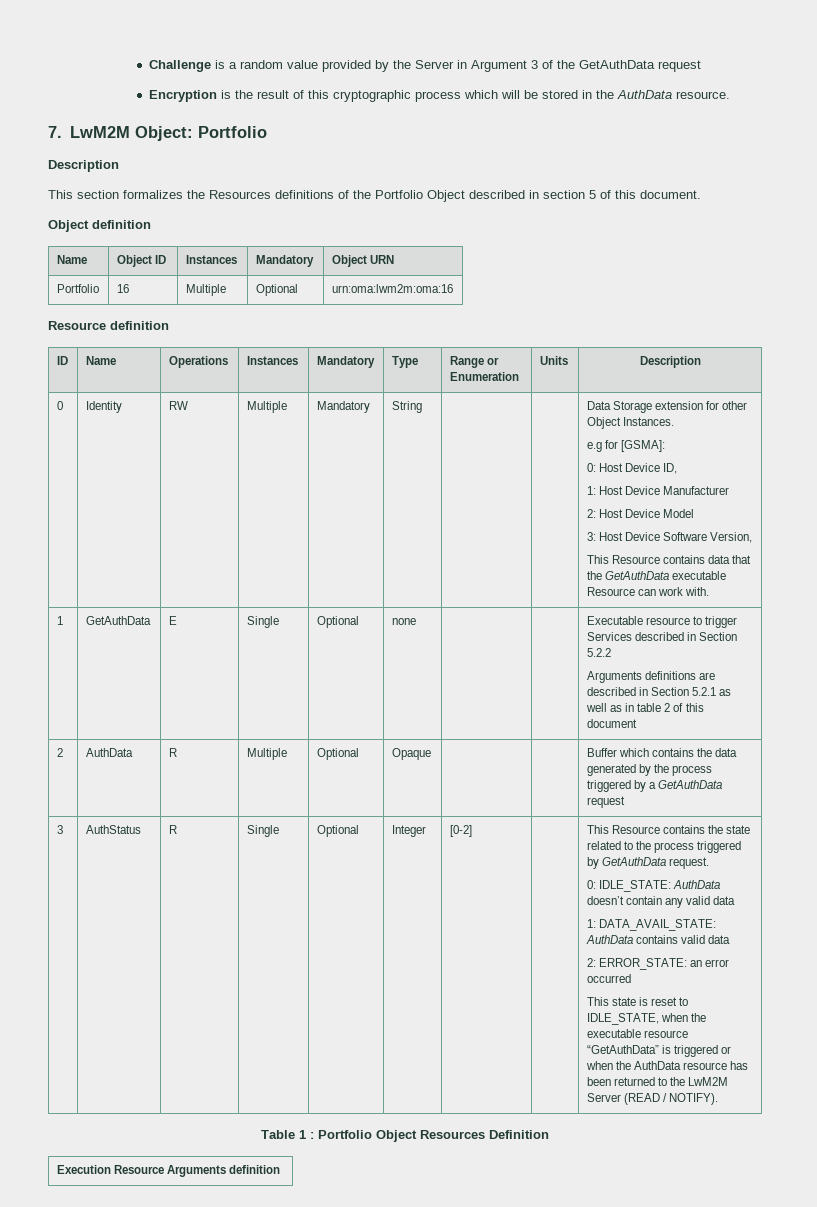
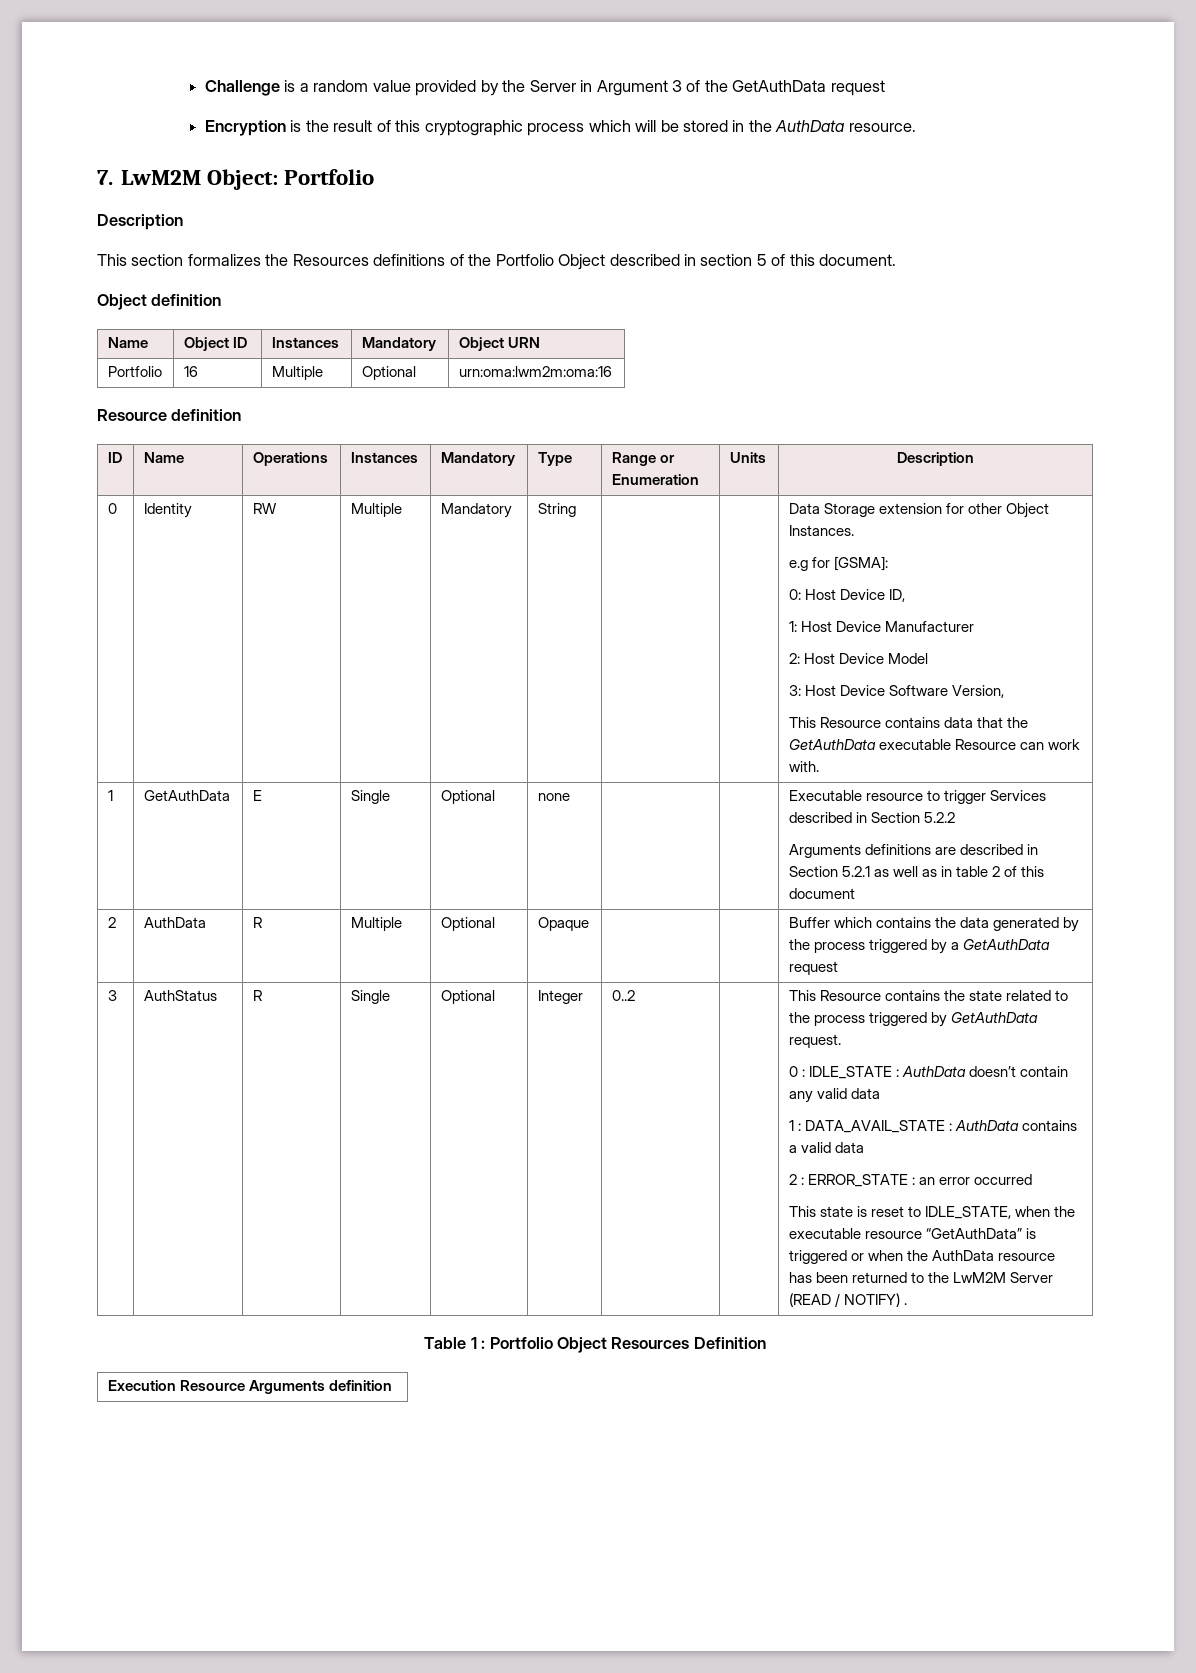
- [0-2]
+ 0..2
- 0: IDLE_STATE: AuthData doesn’t contain any valid data
+ 0 : IDLE_STATE : AuthData doesn’t contain any valid data
- 1: DATA_AVAIL_STATE: AuthData contains valid data
- 2: ERROR_STATE: an error occurred
+ 1 : DATA_AVAIL_STATE : AuthData contains a valid data
+ 2 : ERROR_STATE : an error occurred
- This state is reset to IDLE_STATE, when the executable resource “GetAuthData” is triggered or when the AuthData resource has been returned to the LwM2M Server (READ / NOTIFY).
+ This state is reset to IDLE_STATE, when the executable resource “GetAuthData” is triggered or when the AuthData resource has been returned to the LwM2M Server (READ / NOTIFY) .

